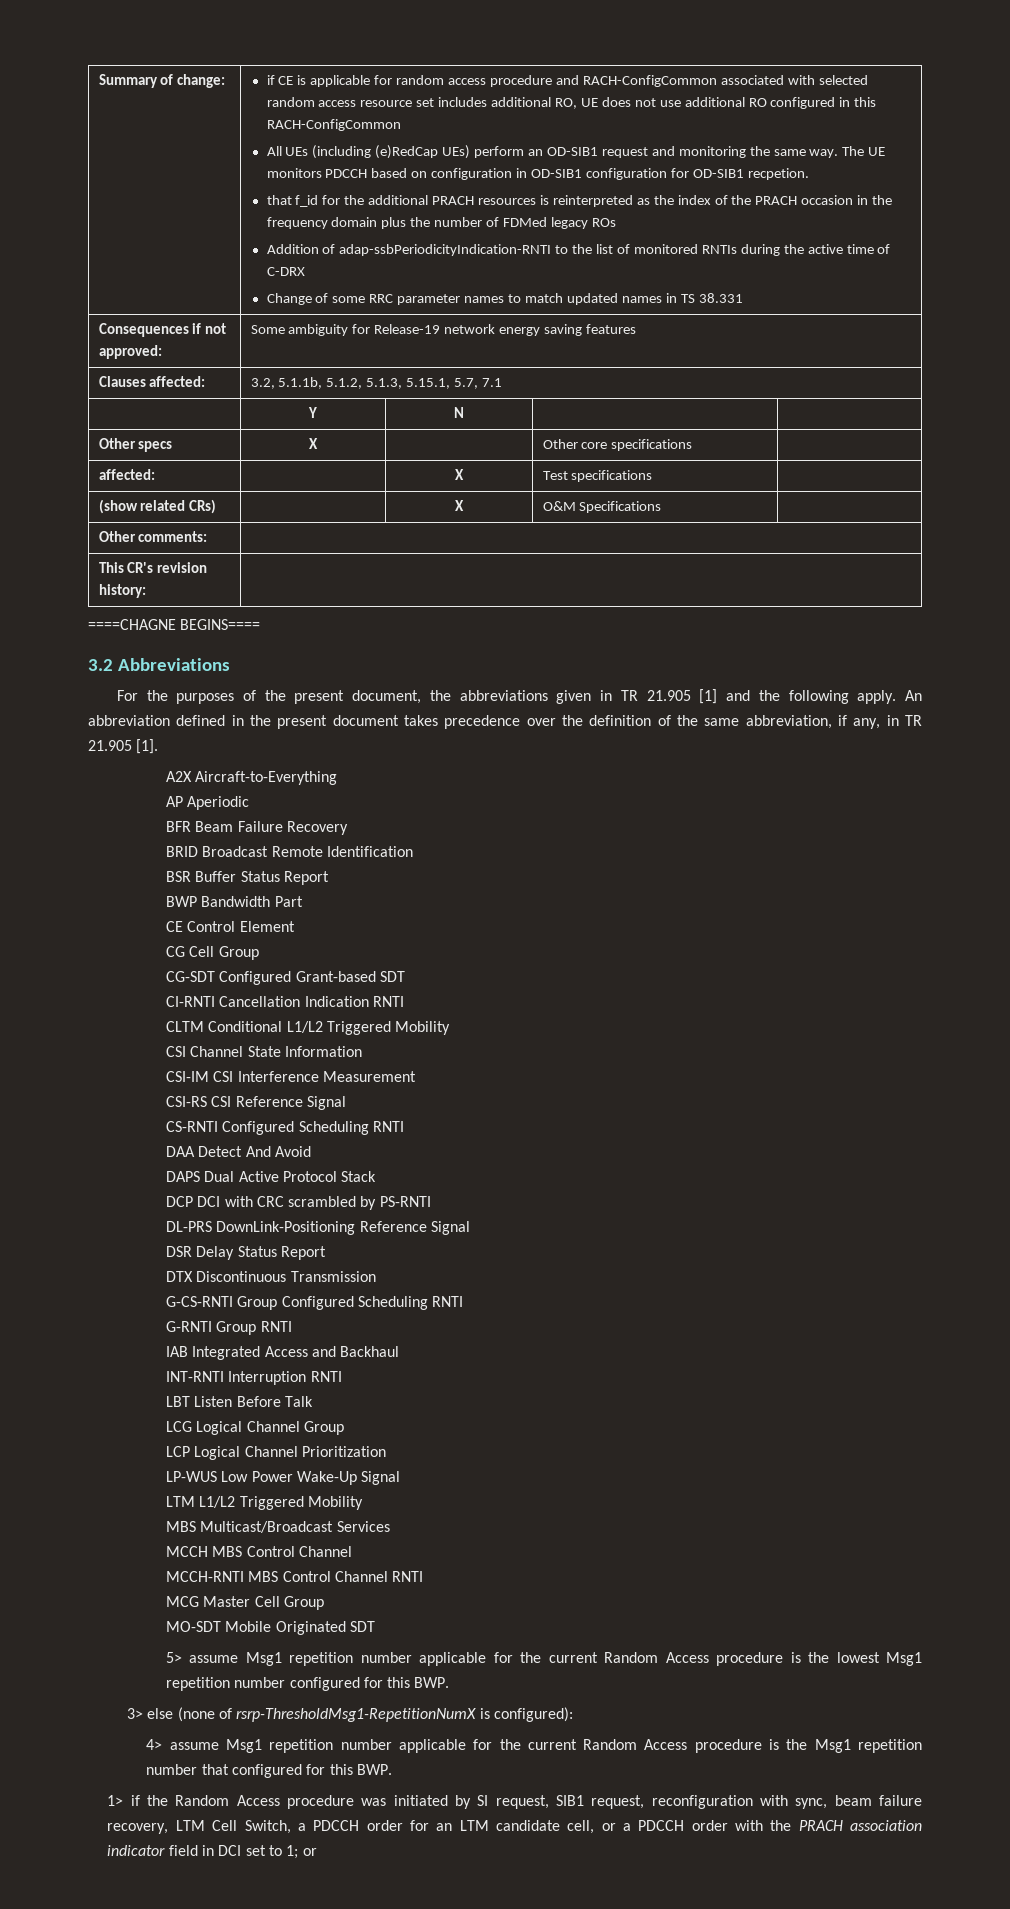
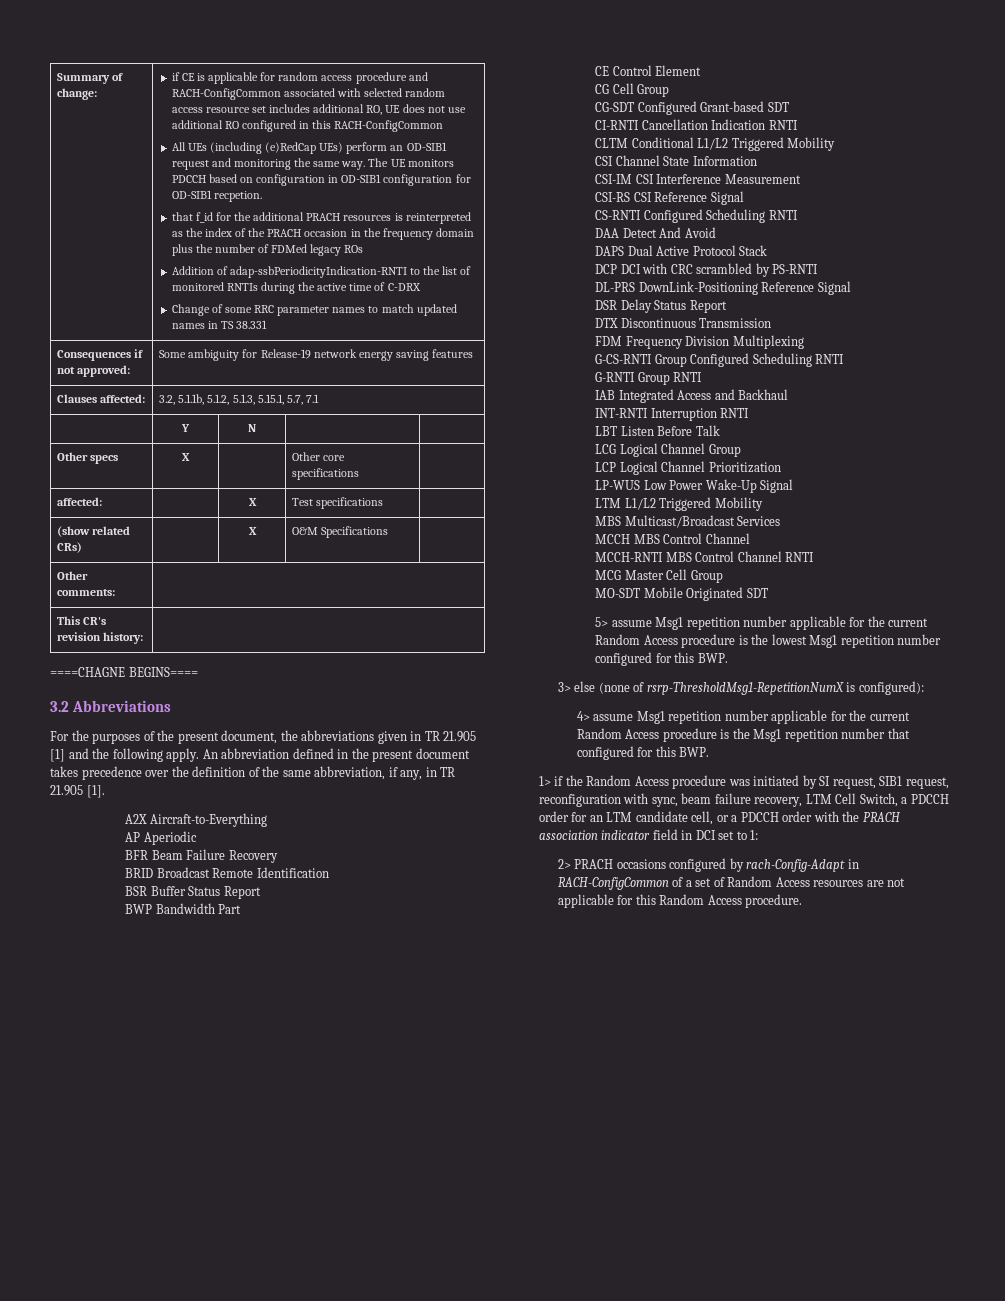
+ FDM Frequency Division Multiplexing
- 1> if the Random Access procedure was initiated by SI request, SIB1 request, reconfiguration with sync, beam failure recovery, LTM Cell Switch, a PDCCH order for an LTM candidate cell, or a PDCCH order with the PRACH association indicator field in DCI set to 1; or
+ 1> if the Random Access procedure was initiated by SI request, SIB1 request, reconfiguration with sync, beam failure recovery, LTM Cell Switch, a PDCCH order for an LTM candidate cell, or a PDCCH order with the PRACH association indicator field in DCI set to 1:
+ 2> PRACH occasions configured by rach-Config-Adapt in RACH-ConfigCommon of a set of Random Access resources are not applicable for this Random Access procedure.

